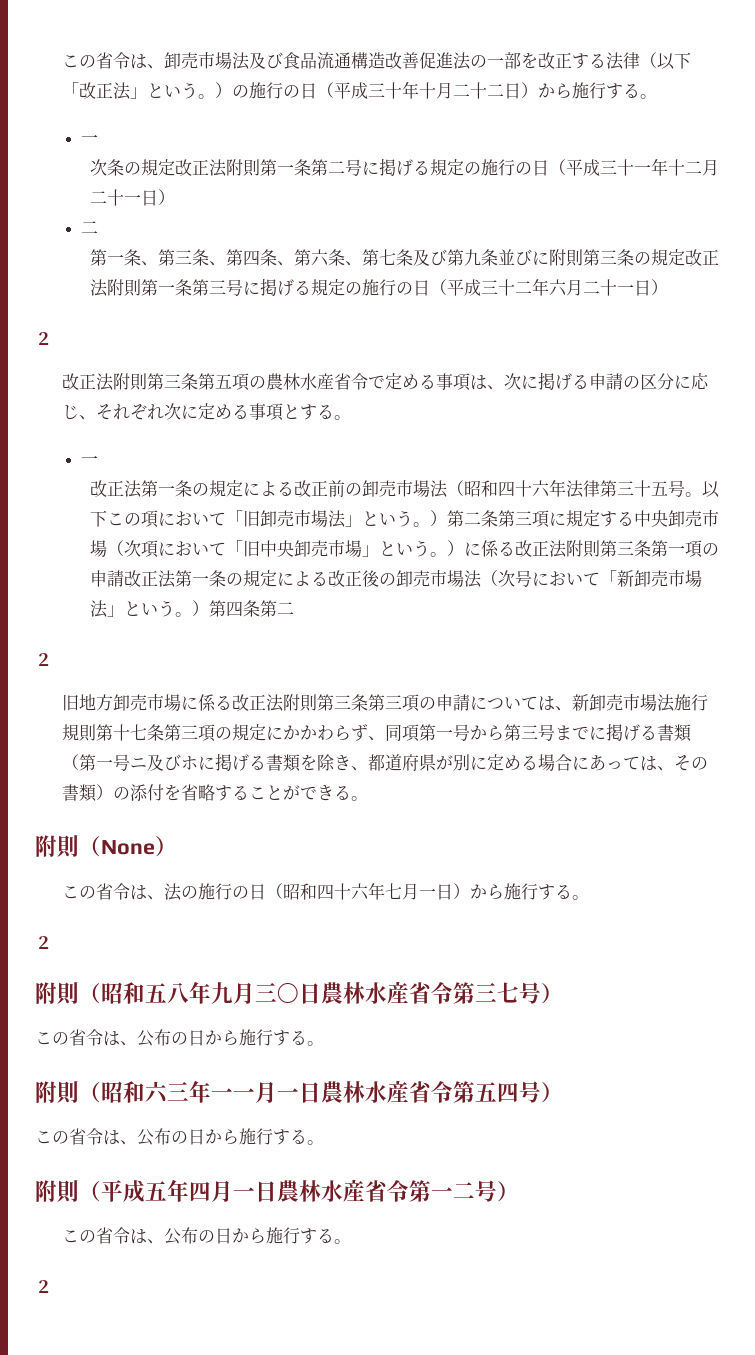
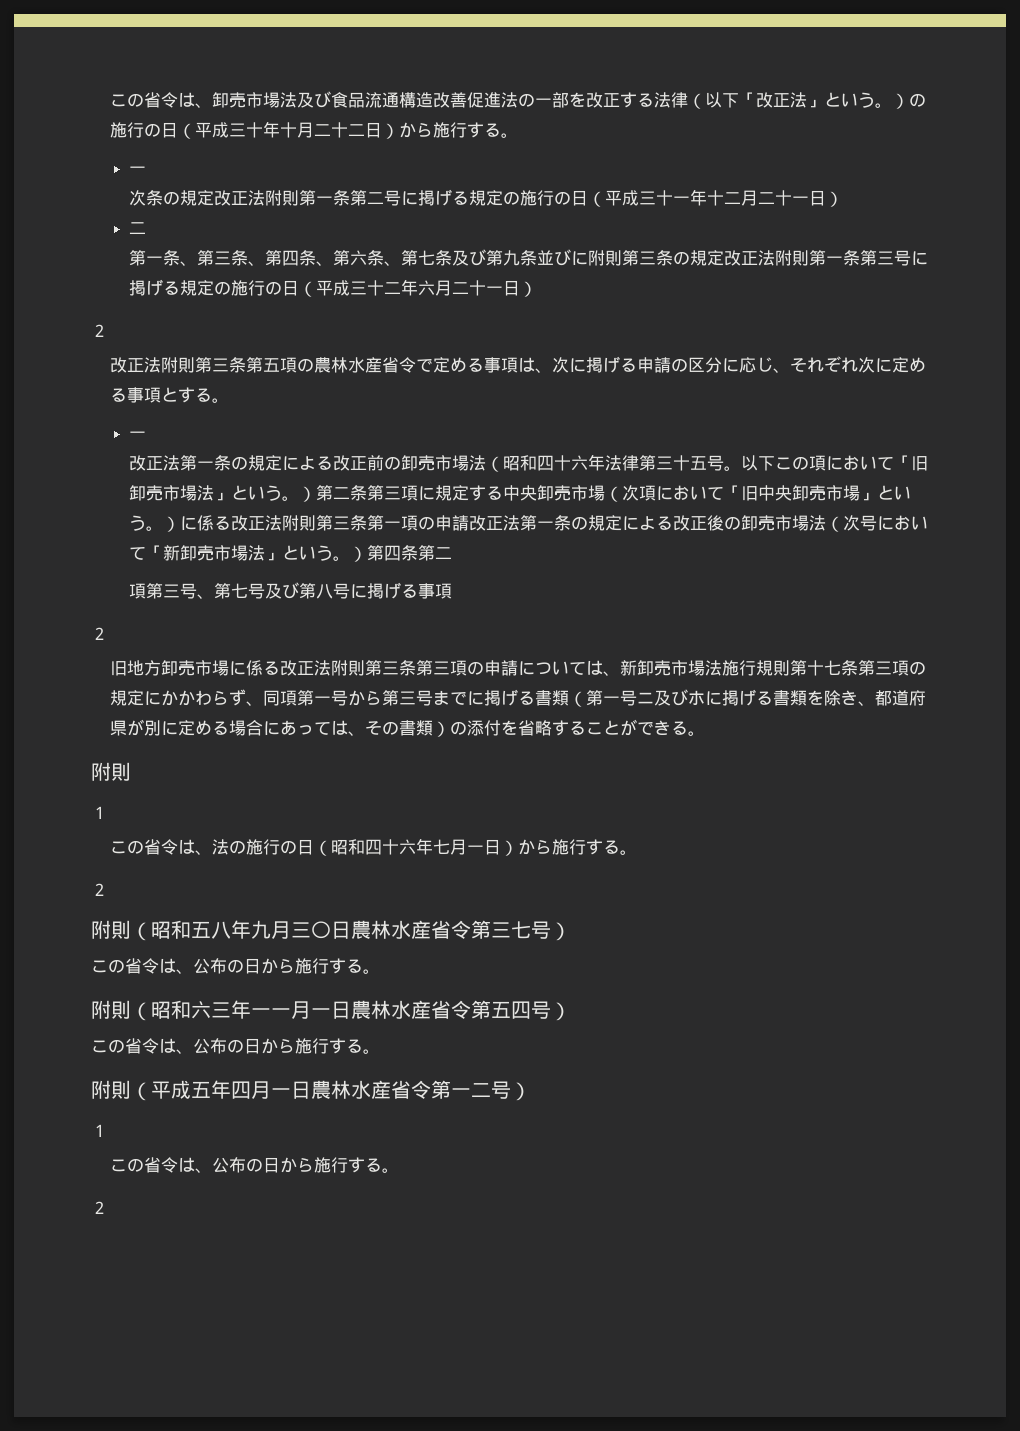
+ 項第三号、第七号及び第八号に掲げる事項
  旧地方卸売市場に係る改正法附則第三条第三項の申請については、新卸売市場法施行規則第十七条第三項の規定にかかわらず、同項第一号から第三号までに掲げる書類（第一号ニ及びホに掲げる書類を除き、都道府県が別に定める場合にあっては、その書類）の添付を省略することができる。
- 附則（None）
+ 附則
+ １
  附則（平成五年四月一日農林水産省令第一二号）
+ １

